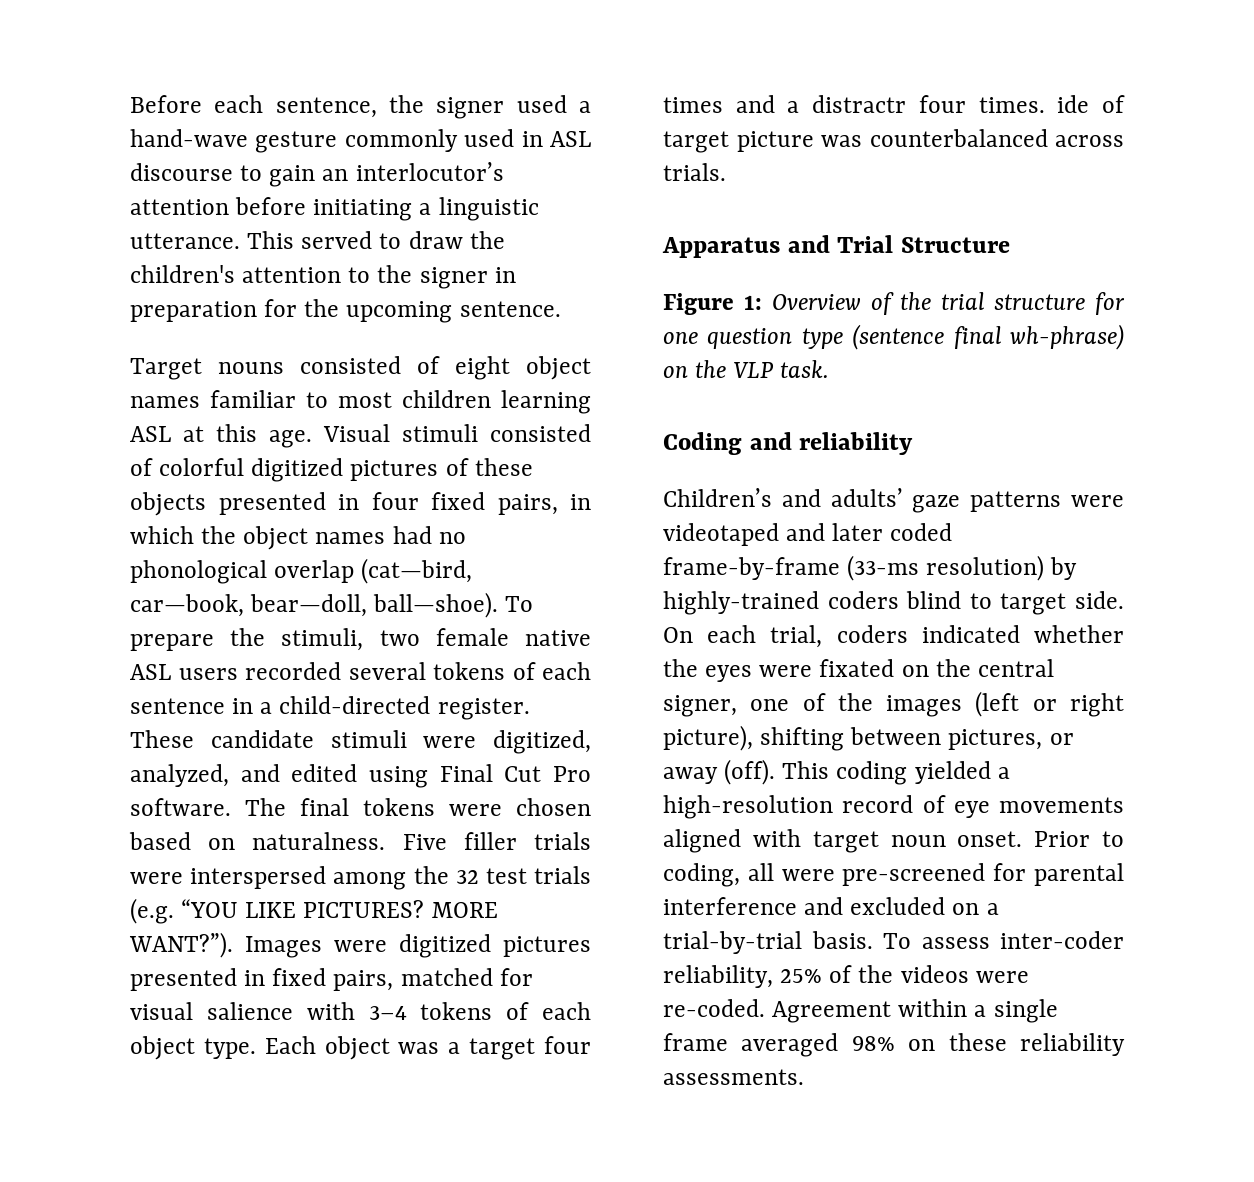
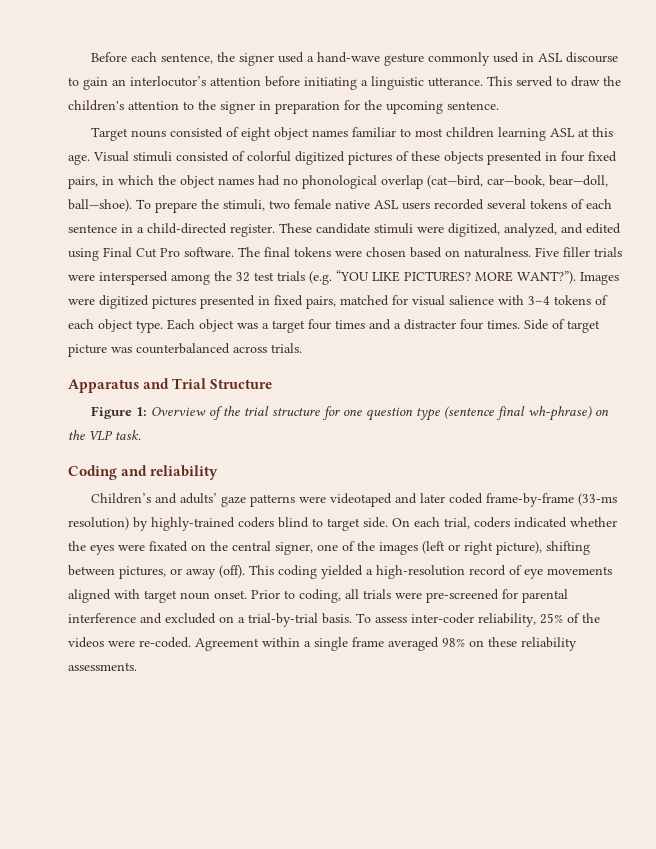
- Each object was a target four times and a distractr four times. ide of target picture was counterbalanced across trials.
+ Each object was a target four times and a distracter four times. Side of target picture was counterbalanced across trials.
- Prior to coding, all were pre-screened for parental interference and excluded on a trial-by-trial basis.
+ Prior to coding, all trials were pre-screened for parental interference and excluded on a trial-by-trial basis.

